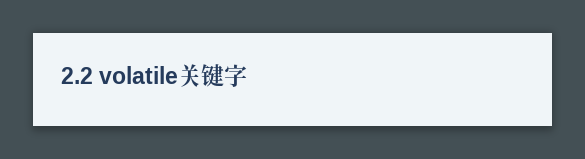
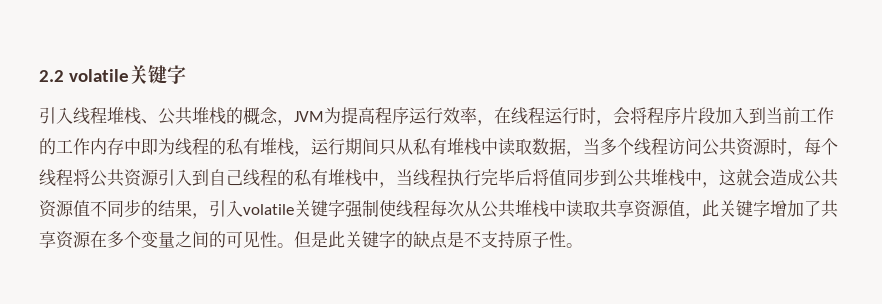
+ 引入线程堆栈、公共堆栈的概念，JVM为提高程序运行效率，在线程运行时，会将程序片段加入到当前工作的工作内存中即为线程的私有堆栈，运行期间只从私有堆栈中读取数据，当多个线程访问公共资源时，每个线程将公共资源引入到自己线程的私有堆栈中，当线程执行完毕后将值同步到公共堆栈中，这就会造成公共资源值不同步的结果，引入volatile关键字强制使线程每次从公共堆栈中读取共享资源值，此关键字增加了共享资源在多个变量之间的可见性。但是此关键字的缺点是不支持原子性。

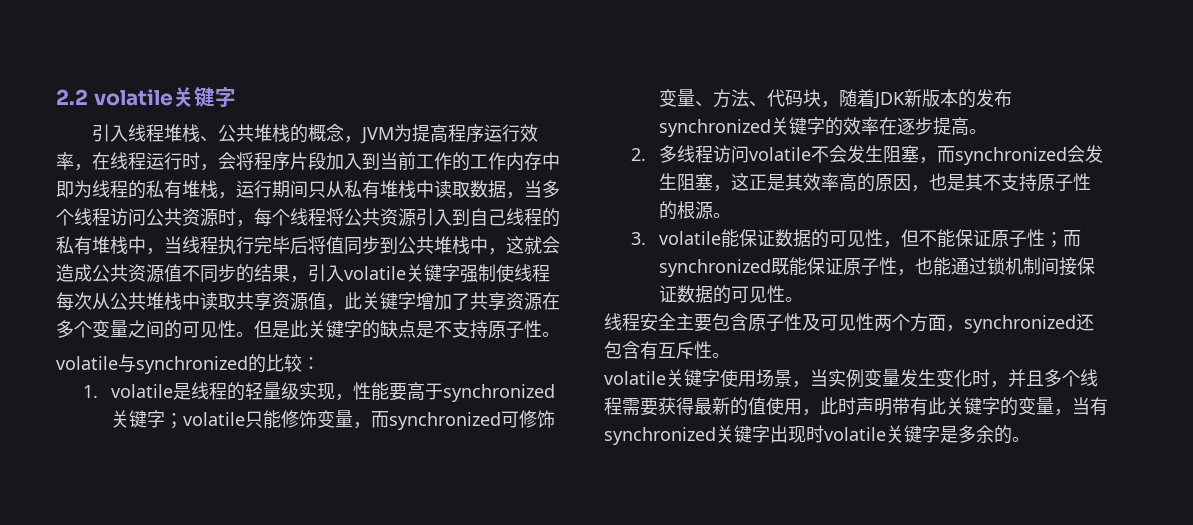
+ volatile与synchronized的比较：
+ 1. volatile是线程的轻量级实现，性能要高于synchronized关键字；volatile只能修饰变量，而synchronized可修饰变量、方法、代码块，随着JDK新版本的发布synchronized关键字的效率在逐步提高。
+ 2.多线程访问volatile不会发生阻塞，而synchronized会发生阻塞，这正是其效率高的原因，也是其不支持原子性的根源。
+ 3. volatile能保证数据的可见性，但不能保证原子性；而synchronized既能保证原子性，也能通过锁机制间接保证数据的可见性。
+ 线程安全主要包含原子性及可见性两个方面，synchronized还包含有互斥性。
+ volatile关键字使用场景，当实例变量发生变化时，并且多个线程需要获得最新的值使用，此时声明带有此关键字的变量，当有synchronized关键字出现时volatile关键字是多余的。

